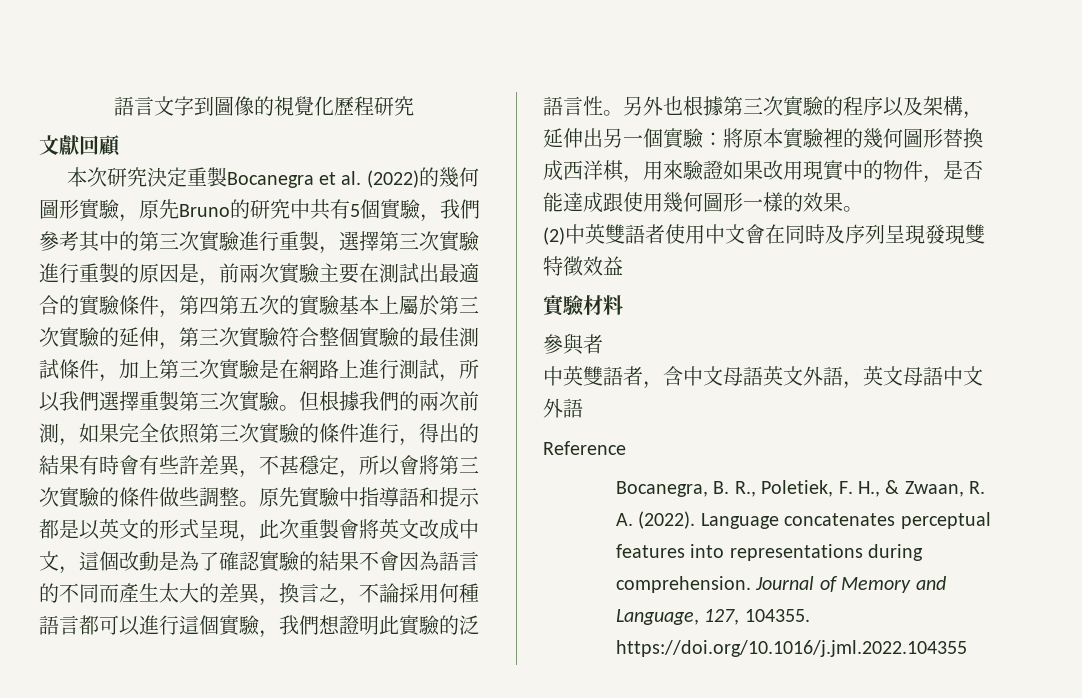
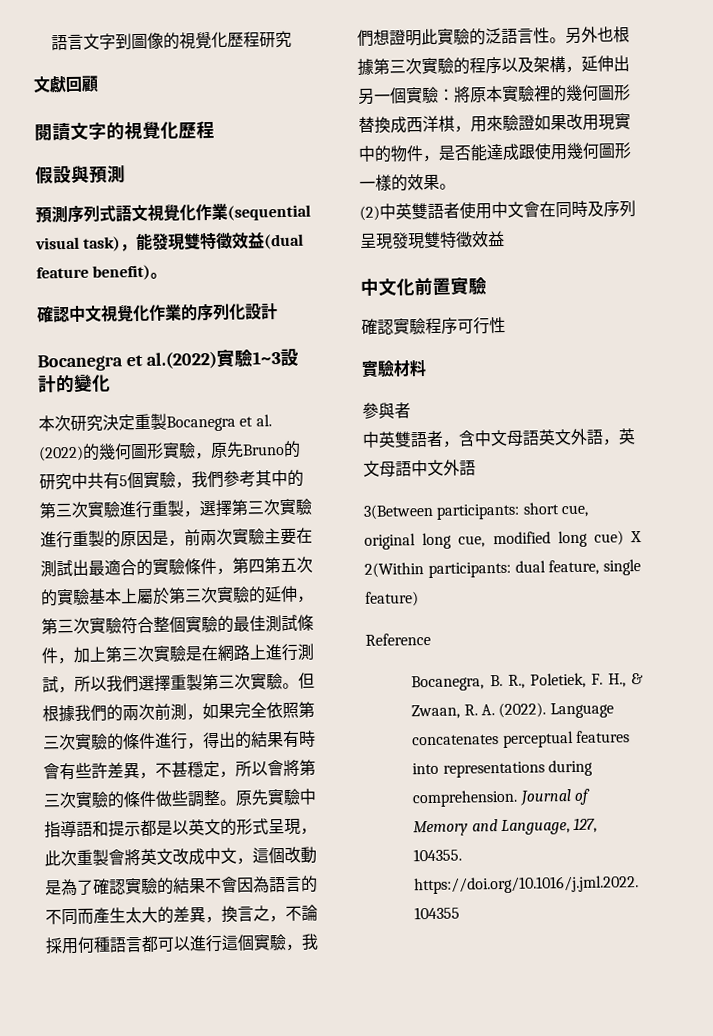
+ 閱讀文字的視覺化歷程
+ 假設與預測
+ 預測序列式語文視覺化作業(sequential visual task)，能發現雙特徵效益(dual feature benefit)。
+ 確認中文視覺化作業的序列化設計
+ Bocanegra et al.(2022)實驗1~3設計的變化
+ 中文化前置實驗
+ 確認實驗程序可行性
+ 3(Between participants: short cue, original long cue, modified long cue) X 2(Within participants: dual feature, single feature)

